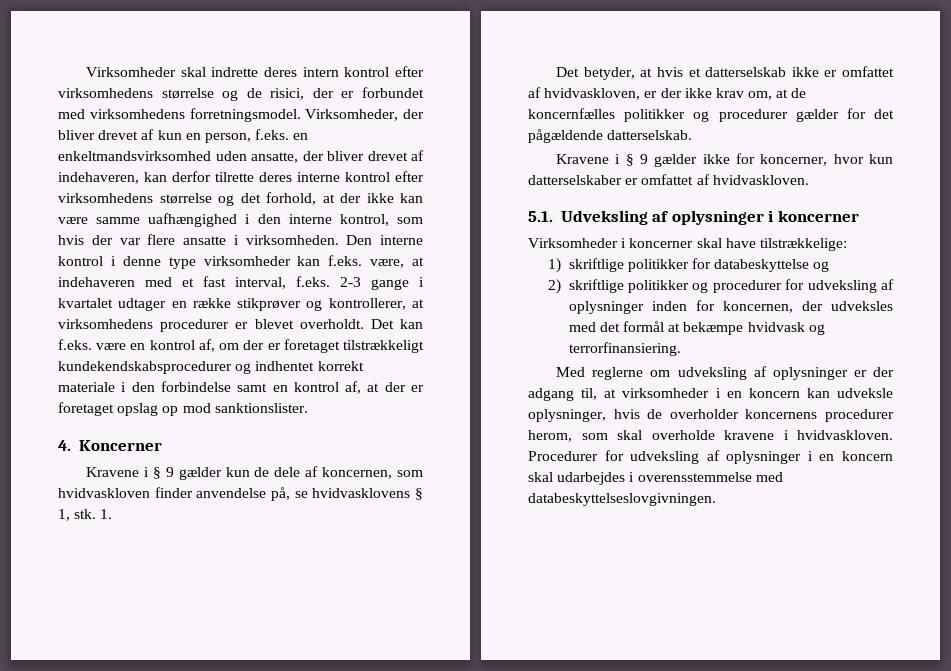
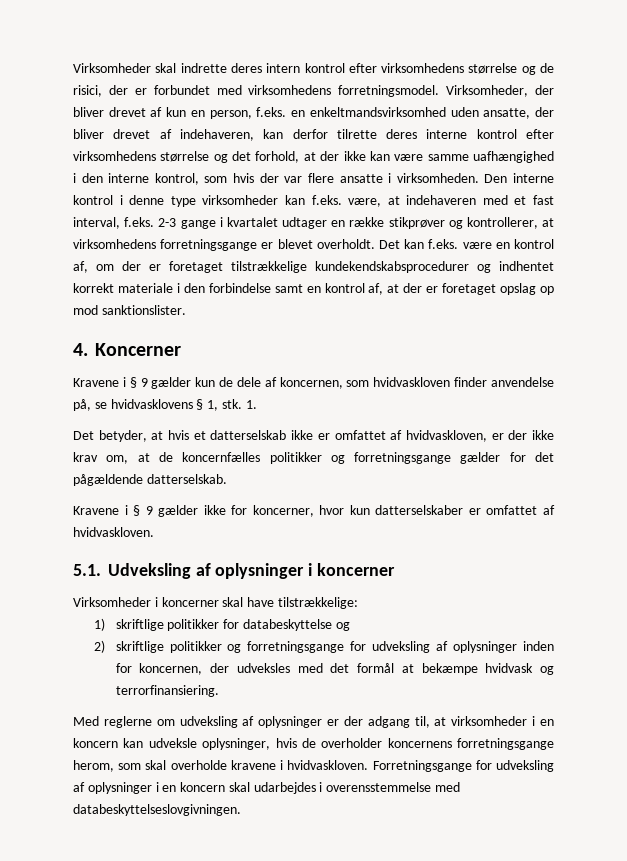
- Den interne kontrol i denne type virksomheder kan f.eks. være, at indehaveren med et fast interval, f.eks. 2-3 gange i kvartalet udtager en række stikprøver og kontrollerer, at virksomhedens procedurer er blevet overholdt.
+ Den interne kontrol i denne type virksomheder kan f.eks. være, at indehaveren med et fast interval, f.eks. 2-3 gange i kvartalet udtager en række stikprøver og kontrollerer, at virksomhedens forretningsgange er blevet overholdt.
- Det kan f.eks. være en kontrol af, om der er foretaget tilstrækkeligt kundekendskabsprocedurer og indhentet korrekt materiale i den forbindelse samt en kontrol af, at der er foretaget opslag op mod sanktionslister.
+ Det kan f.eks. være en kontrol af, om der er foretaget tilstrækkelige kundekendskabsprocedurer og indhentet korrekt materiale i den forbindelse samt en kontrol af, at der er foretaget opslag op mod sanktionslister.
- Det betyder, at hvis et datterselskab ikke er omfattet af hvidvaskloven, er der ikke krav om, at de koncernfælles politikker og procedurer gælder for det pågældende datterselskab.
+ Det betyder, at hvis et datterselskab ikke er omfattet af hvidvaskloven, er der ikke krav om, at de koncernfælles politikker og forretningsgange gælder for det pågældende datterselskab.
- 2) skriftlige politikker og procedurer for udveksling af oplysninger inden for koncernen, der udveksles med det formål at bekæmpe hvidvask og terrorfinansiering.
+ 2) skriftlige politikker og forretningsgange for udveksling af oplysninger inden for koncernen, der udveksles med det formål at bekæmpe hvidvask og terrorfinansiering.
- Med reglerne om udveksling af oplysninger er der adgang til, at virksomheder i en koncern kan udveksle oplysninger, hvis de overholder koncernens procedurer herom, som skal overholde kravene i hvidvaskloven.
+ Med reglerne om udveksling af oplysninger er der adgang til, at virksomheder i en koncern kan udveksle oplysninger, hvis de overholder koncernens forretningsgange herom, som skal overholde kravene i hvidvaskloven.
- Procedurer for udveksling af oplysninger i en koncern skal udarbejdes i overensstemmelse med databeskyttelseslovgivningen.
+ Forretningsgange for udveksling af oplysninger i en koncern skal udarbejdes i overensstemmelse med databeskyttelseslovgivningen.

